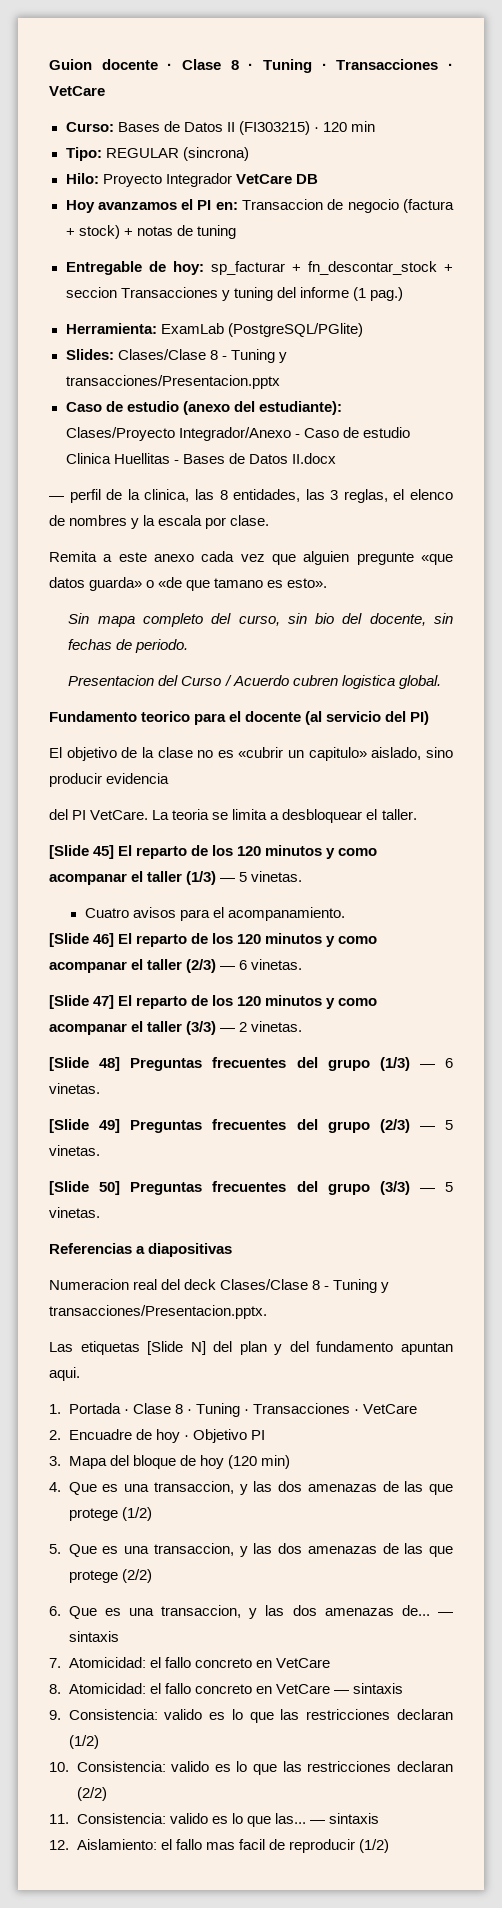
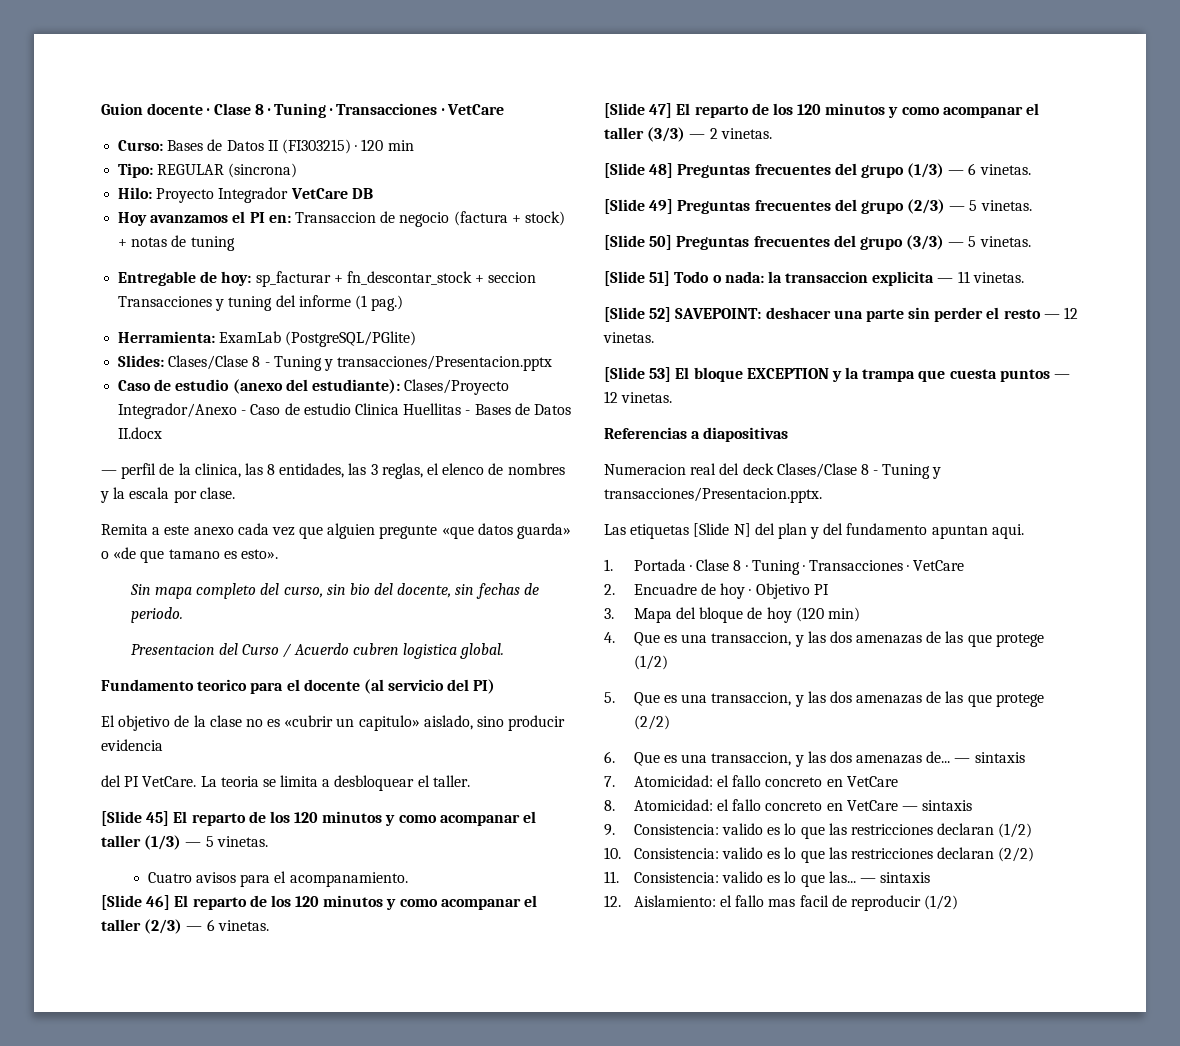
+ [Slide 51] Todo o nada: la transaccion explicita — 11 vinetas.
+ [Slide 52] SAVEPOINT: deshacer una parte sin perder el resto — 12 vinetas.
+ [Slide 53] El bloque EXCEPTION y la trampa que cuesta puntos — 12 vinetas.

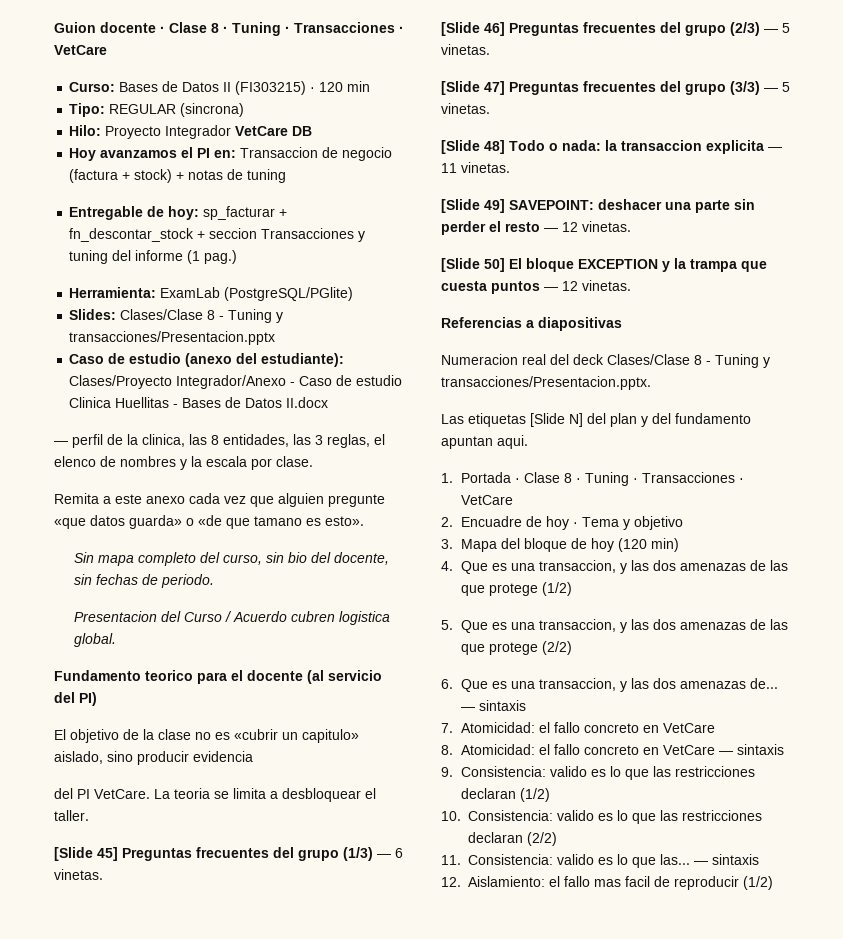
- [Slide 45] El reparto de los 120 minutos y como acompanar el taller (1/3) — 5 vinetas.
- Cuatro avisos para el acompanamiento.
- [Slide 46] El reparto de los 120 minutos y como acompanar el taller (2/3) — 6 vinetas.
- [Slide 47] El reparto de los 120 minutos y como acompanar el taller (3/3) — 2 vinetas.
- [Slide 48] Preguntas frecuentes del grupo (1/3) — 6 vinetas.
+ [Slide 45] Preguntas frecuentes del grupo (1/3) — 6 vinetas.
- [Slide 49] Preguntas frecuentes del grupo (2/3) — 5 vinetas.
+ [Slide 46] Preguntas frecuentes del grupo (2/3) — 5 vinetas.
- [Slide 50] Preguntas frecuentes del grupo (3/3) — 5 vinetas.
+ [Slide 47] Preguntas frecuentes del grupo (3/3) — 5 vinetas.
- [Slide 51] Todo o nada: la transaccion explicita — 11 vinetas.
+ [Slide 48] Todo o nada: la transaccion explicita — 11 vinetas.
- [Slide 52] SAVEPOINT: deshacer una parte sin perder el resto — 12 vinetas.
+ [Slide 49] SAVEPOINT: deshacer una parte sin perder el resto — 12 vinetas.
- [Slide 53] El bloque EXCEPTION y la trampa que cuesta puntos — 12 vinetas.
+ [Slide 50] El bloque EXCEPTION y la trampa que cuesta puntos — 12 vinetas.
- 2. Encuadre de hoy · Objetivo PI
+ 2. Encuadre de hoy · Tema y objetivo

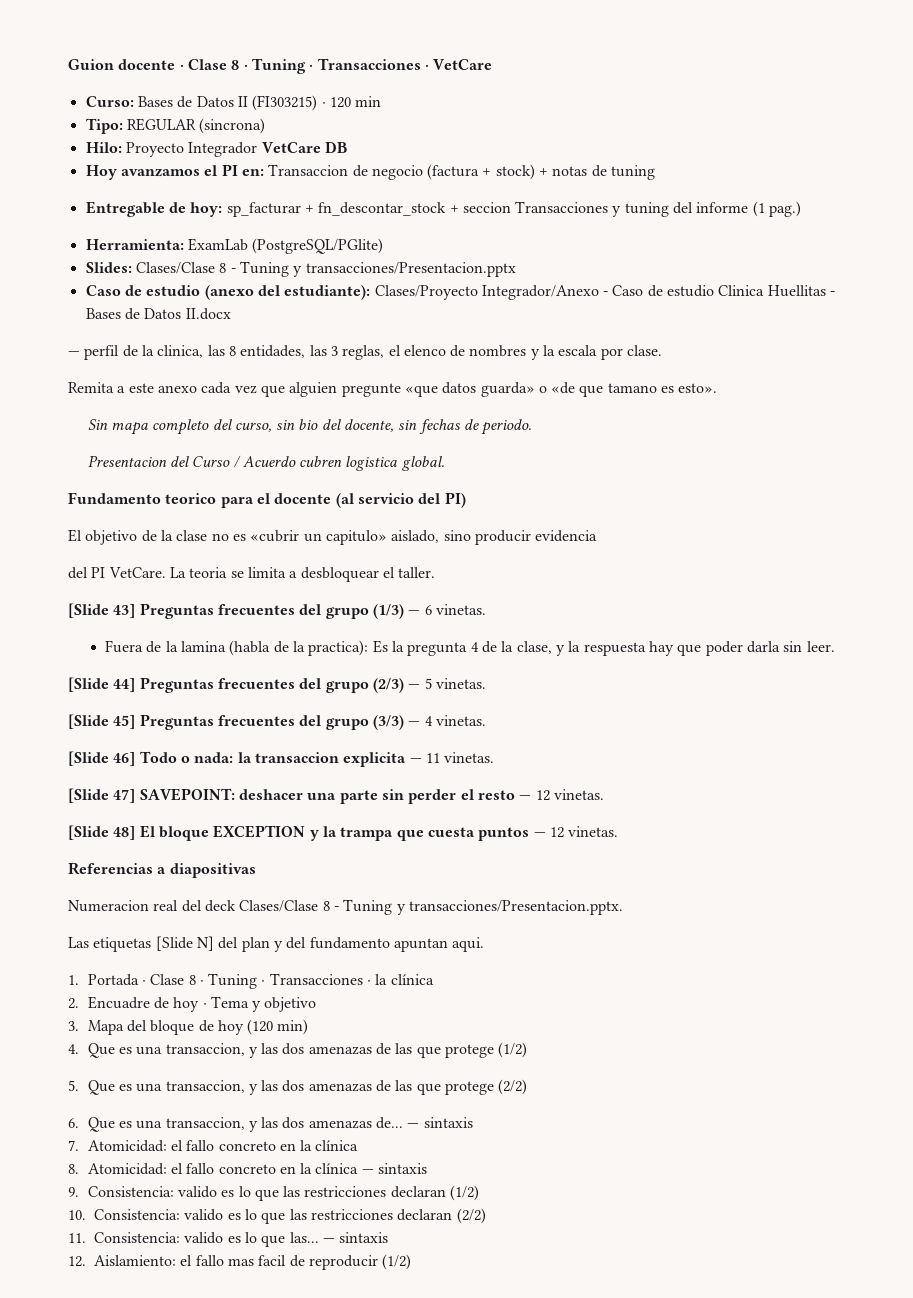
- [Slide 45] Preguntas frecuentes del grupo (1/3) — 6 vinetas.
+ [Slide 43] Preguntas frecuentes del grupo (1/3) — 6 vinetas.
- [Slide 46] Preguntas frecuentes del grupo (2/3) — 5 vinetas.
+ Fuera de la lamina (habla de la practica): Es la pregunta 4 de la clase, y la respuesta hay que poder darla sin leer.
+ [Slide 44] Preguntas frecuentes del grupo (2/3) — 5 vinetas.
- [Slide 47] Preguntas frecuentes del grupo (3/3) — 5 vinetas.
- [Slide 48] Todo o nada: la transaccion explicita — 11 vinetas.
+ [Slide 45] Preguntas frecuentes del grupo (3/3) — 4 vinetas.
+ [Slide 46] Todo o nada: la transaccion explicita — 11 vinetas.
- [Slide 49] SAVEPOINT: deshacer una parte sin perder el resto — 12 vinetas.
+ [Slide 47] SAVEPOINT: deshacer una parte sin perder el resto — 12 vinetas.
- [Slide 50] El bloque EXCEPTION y la trampa que cuesta puntos — 12 vinetas.
+ [Slide 48] El bloque EXCEPTION y la trampa que cuesta puntos — 12 vinetas.
- 1. Portada · Clase 8 · Tuning · Transacciones · VetCare
+ 1. Portada · Clase 8 · Tuning · Transacciones · la clínica
- 7. Atomicidad: el fallo concreto en VetCare
+ 7. Atomicidad: el fallo concreto en la clínica
- 8. Atomicidad: el fallo concreto en VetCare — sintaxis
+ 8. Atomicidad: el fallo concreto en la clínica — sintaxis

